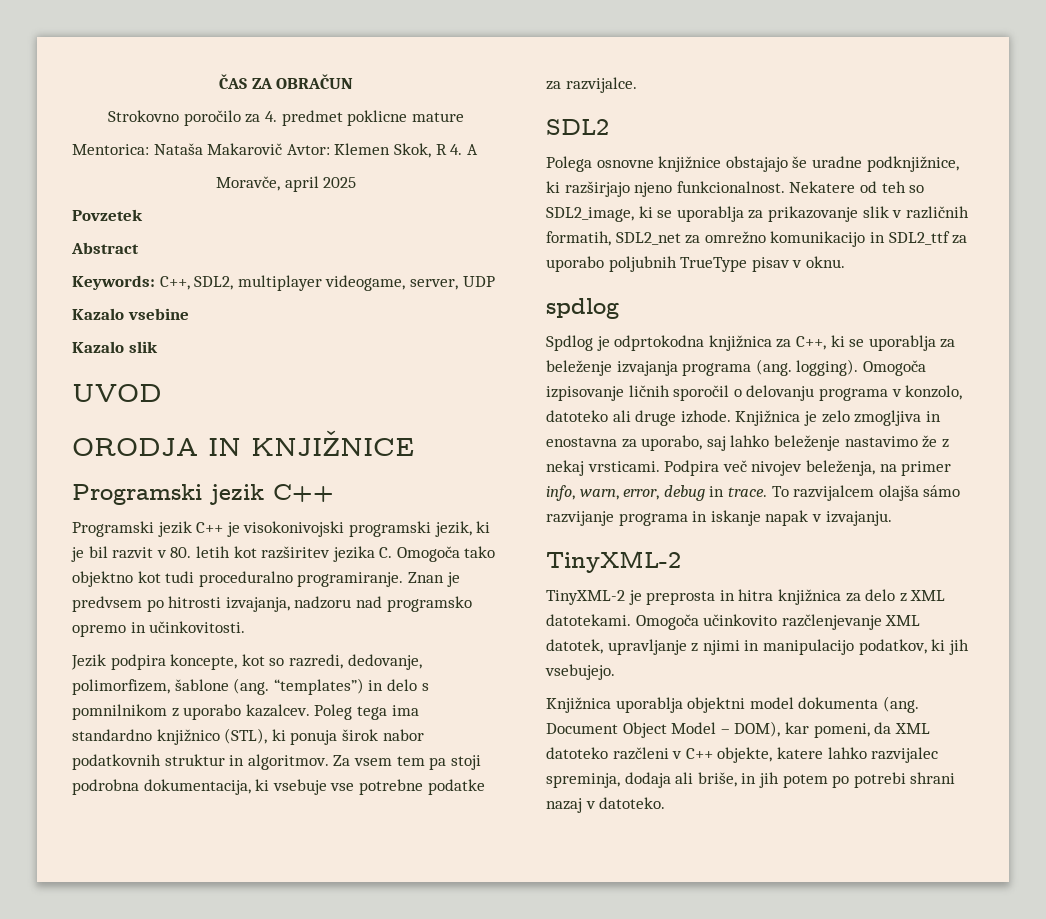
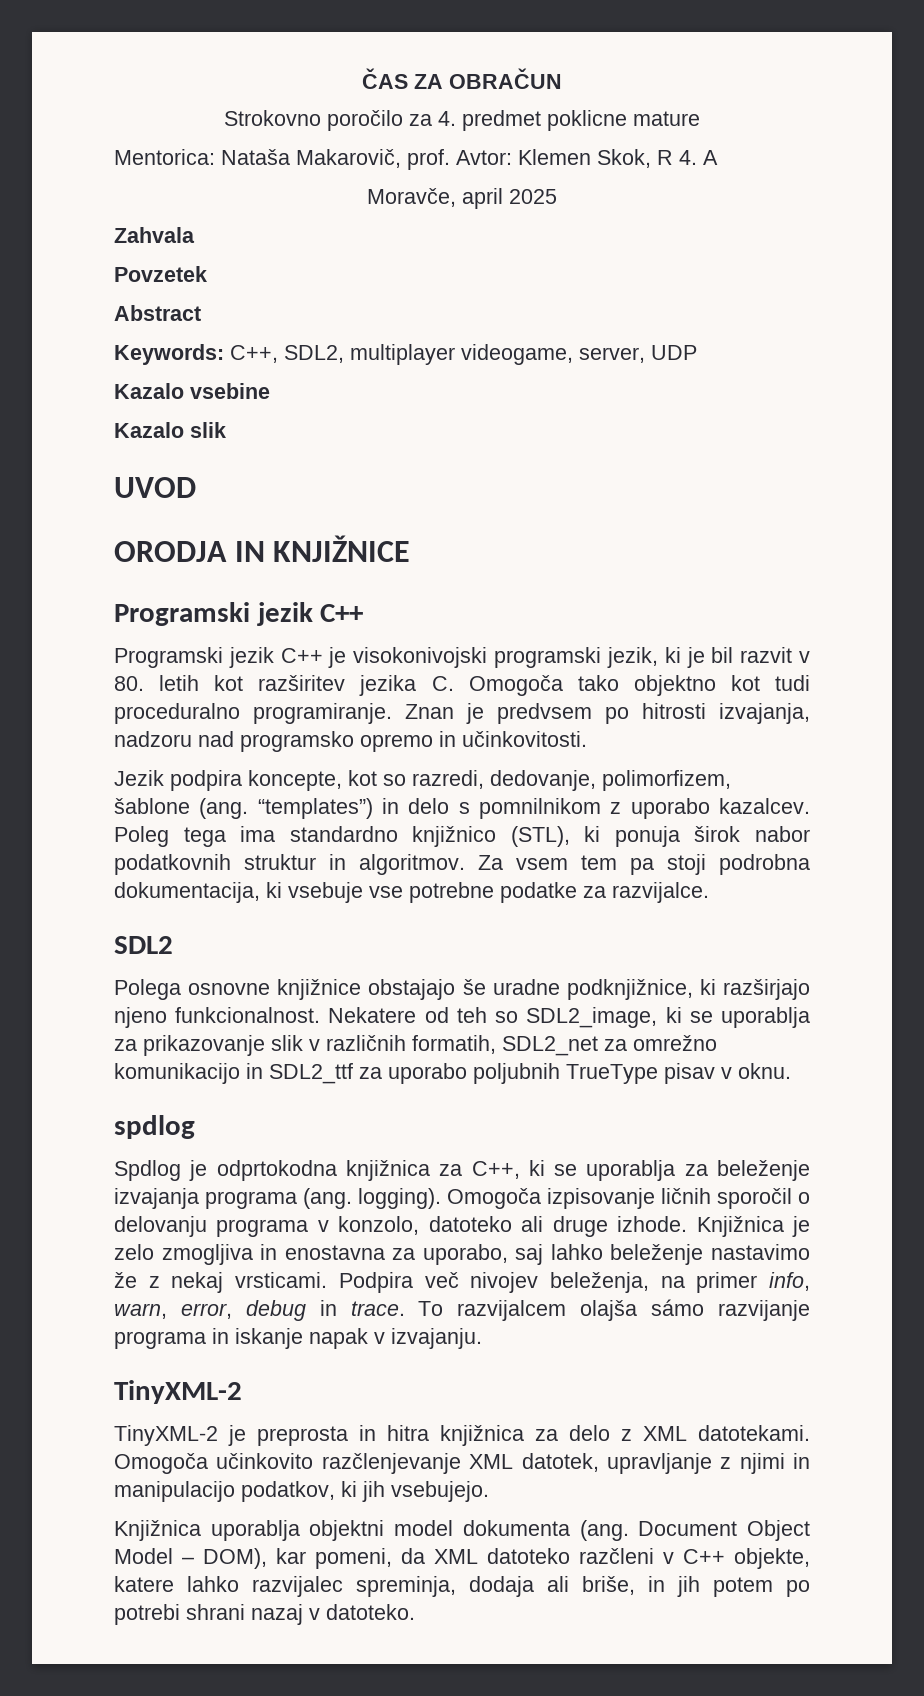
- Mentorica: Nataša Makarovič Avtor: Klemen Skok, R 4. A
+ Mentorica: Nataša Makarovič, prof. Avtor: Klemen Skok, R 4. A
+ Zahvala

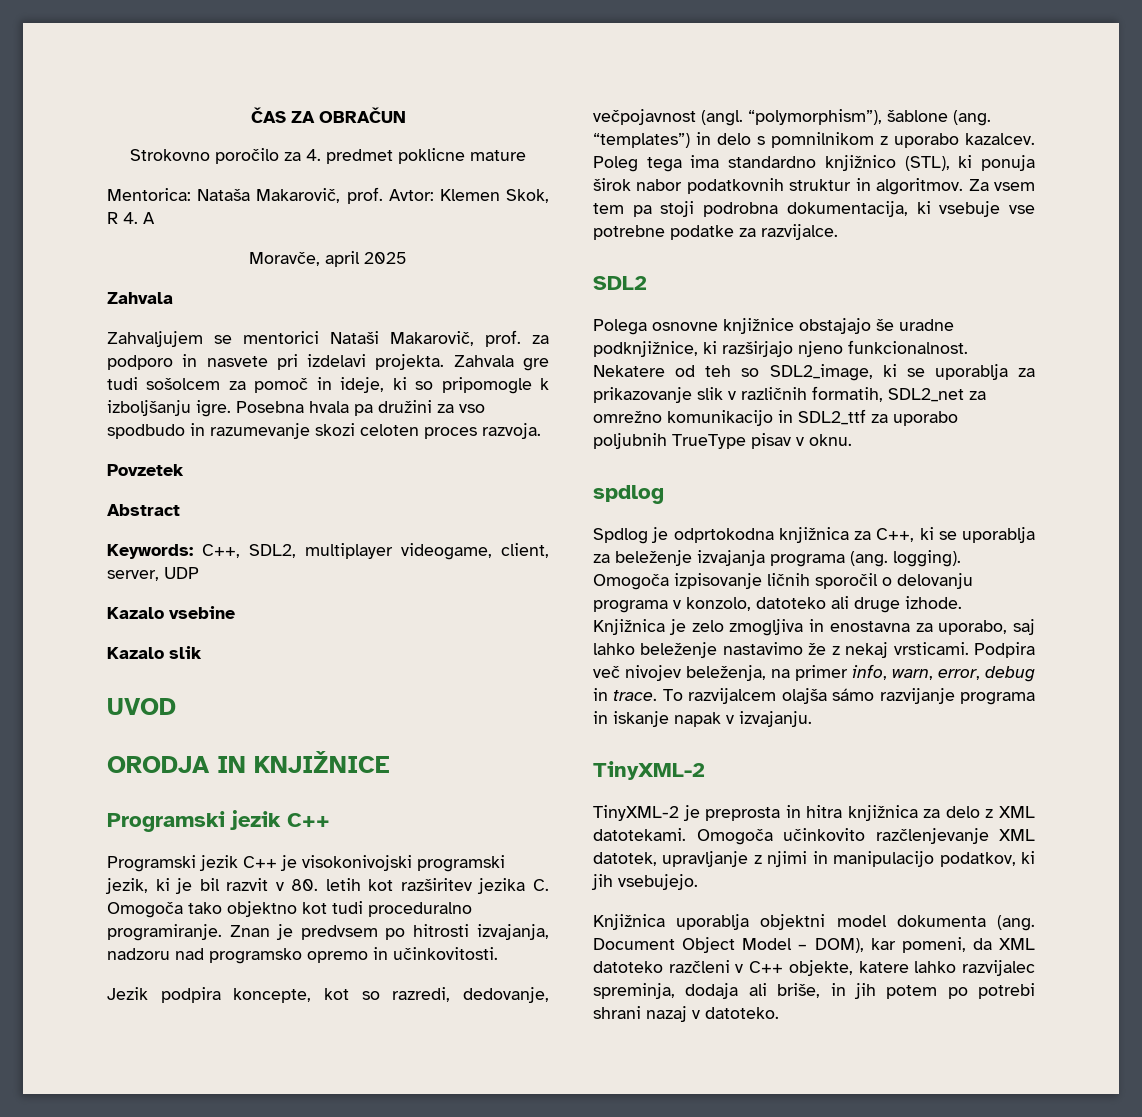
+ Zahvaljujem se mentorici Nataši Makarovič, prof. za podporo in nasvete pri izdelavi projekta. Zahvala gre tudi sošolcem za pomoč in ideje, ki so pripomogle k izboljšanju igre. Posebna hvala pa družini za vso spodbudo in razumevanje skozi celoten proces razvoja.
- Keywords: C++, SDL2, multiplayer videogame, server, UDP
+ Keywords: C++, SDL2, multiplayer videogame, client, server, UDP
- Jezik podpira koncepte, kot so razredi, dedovanje, polimorfizem, šablone (ang.
+ Jezik podpira koncepte, kot so razredi, dedovanje, večpojavnost (angl. “polymorphism”), šablone (ang.

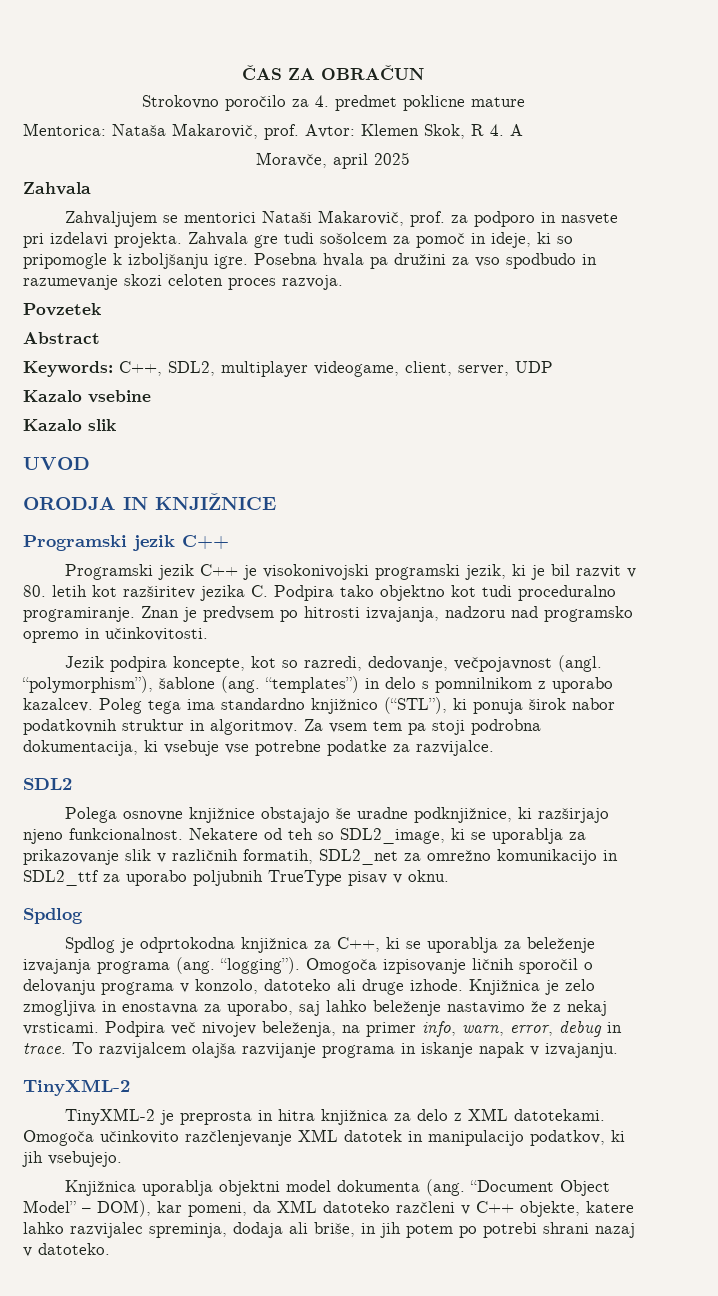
- Programski jezik C++ je visokonivojski programski jezik, ki je bil razvit v 80. letih kot razširitev jezika C. Omogoča tako objektno kot tudi proceduralno programiranje.
+ Programski jezik C++ je visokonivojski programski jezik, ki je bil razvit v 80. letih kot razširitev jezika C. Podpira tako objektno kot tudi proceduralno programiranje.
- Poleg tega ima standardno knjižnico (STL), ki ponuja širok nabor podatkovnih struktur in algoritmov.
+ Poleg tega ima standardno knjižnico (“STL”), ki ponuja širok nabor podatkovnih struktur in algoritmov.
  Nekatere od teh so SDL2_image, ki se uporablja za prikazovanje slik v različnih formatih, SDL2_net za omrežno komunikacijo in SDL2_ttf za uporabo poljubnih TrueType pisav v oknu.
- spdlog
+ Spdlog
- Spdlog je odprtokodna knjižnica za C++, ki se uporablja za beleženje izvajanja programa (ang. logging).
+ Spdlog je odprtokodna knjižnica za C++, ki se uporablja za beleženje izvajanja programa (ang. “logging”).
- To razvijalcem olajša sámo razvijanje programa in iskanje napak v izvajanju.
+ To razvijalcem olajša razvijanje programa in iskanje napak v izvajanju.
- Omogoča učinkovito razčlenjevanje XML datotek, upravljanje z njimi in manipulacijo podatkov, ki jih vsebujejo.
+ Omogoča učinkovito razčlenjevanje XML datotek in manipulacijo podatkov, ki jih vsebujejo.
- Document Object Model – DOM), kar pomeni, da XML datoteko razčleni v C++ objekte, katere lahko razvijalec spreminja, dodaja ali briše, in jih potem po potrebi shrani nazaj v datoteko.
+ “Document Object Model” – DOM), kar pomeni, da XML datoteko razčleni v C++ objekte, katere lahko razvijalec spreminja, dodaja ali briše, in jih potem po potrebi shrani nazaj v datoteko.

